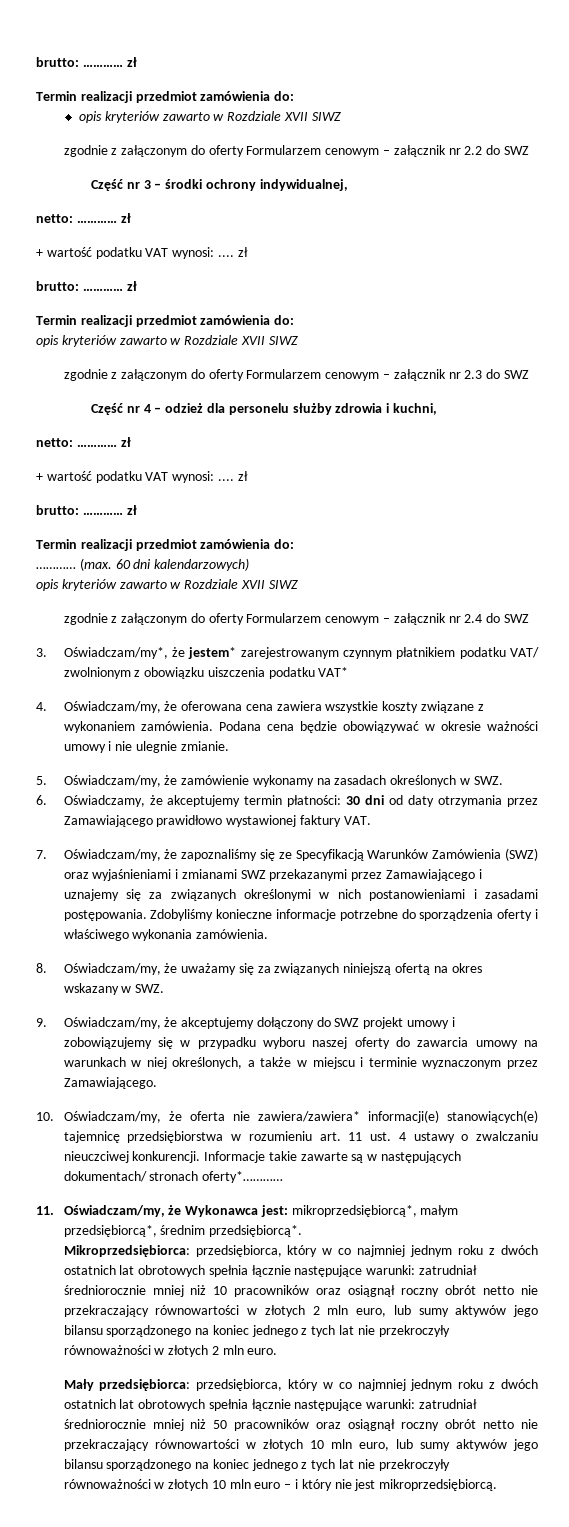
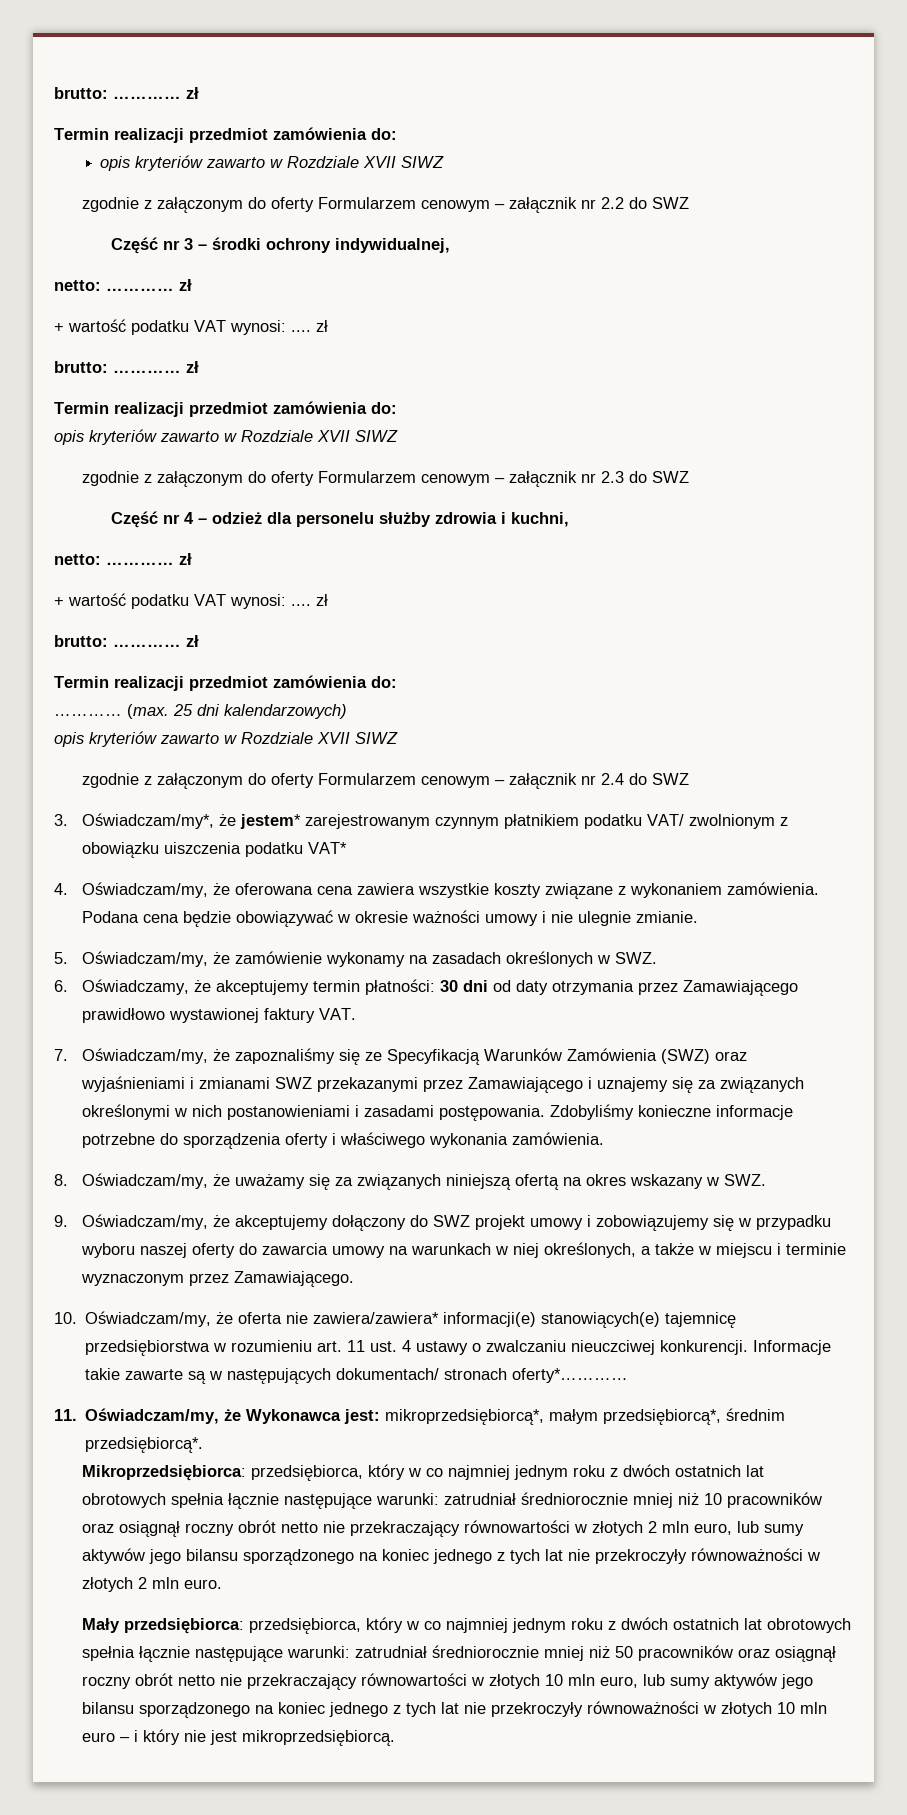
- (max. 60 dni kalendarzowych)
+ (max. 25 dni kalendarzowych)

